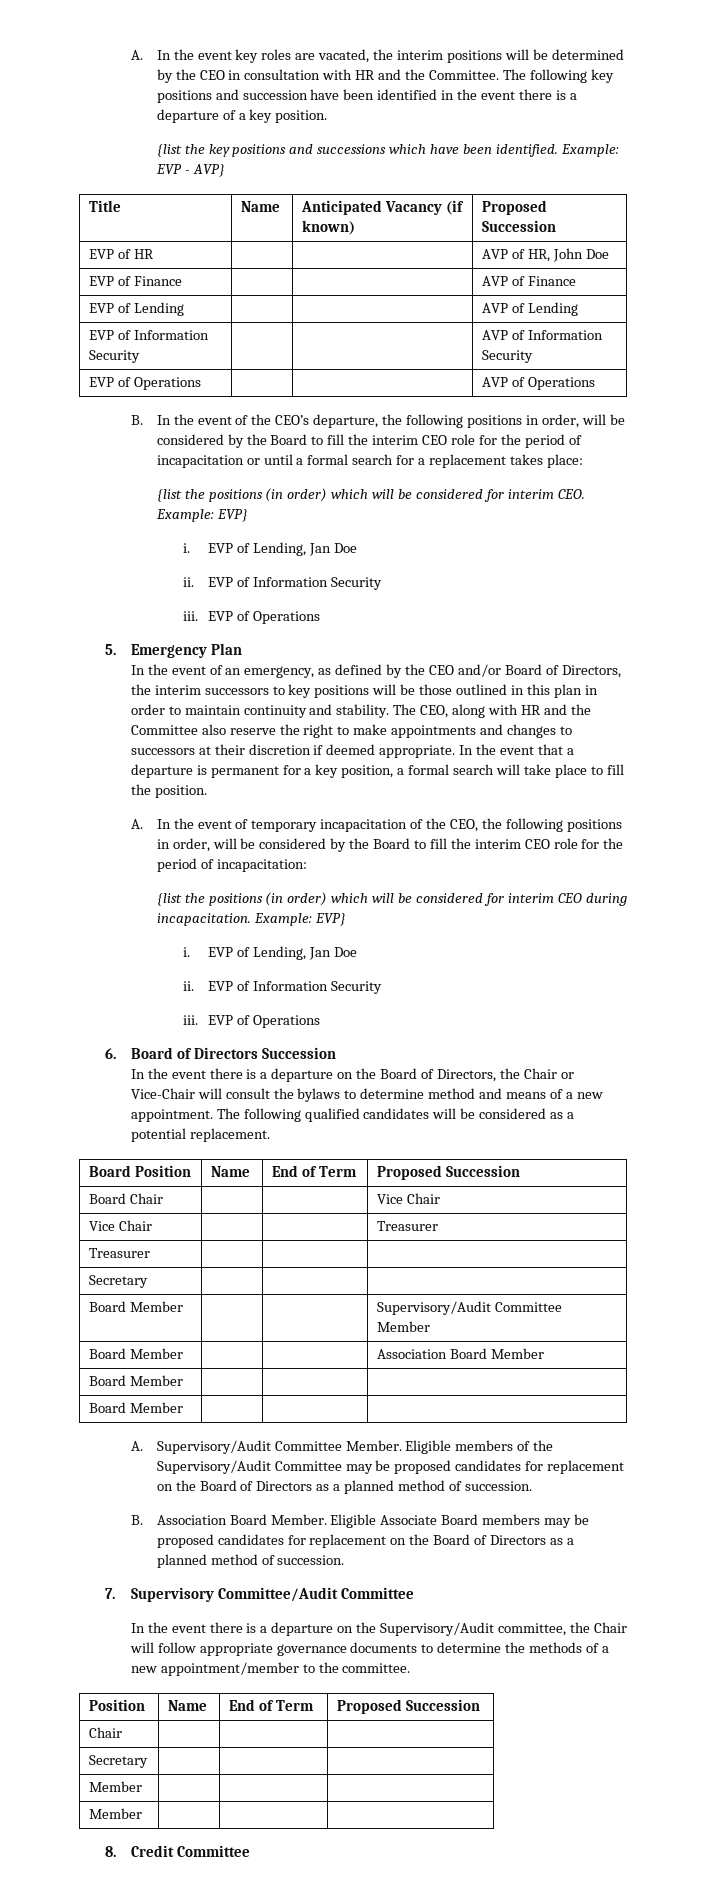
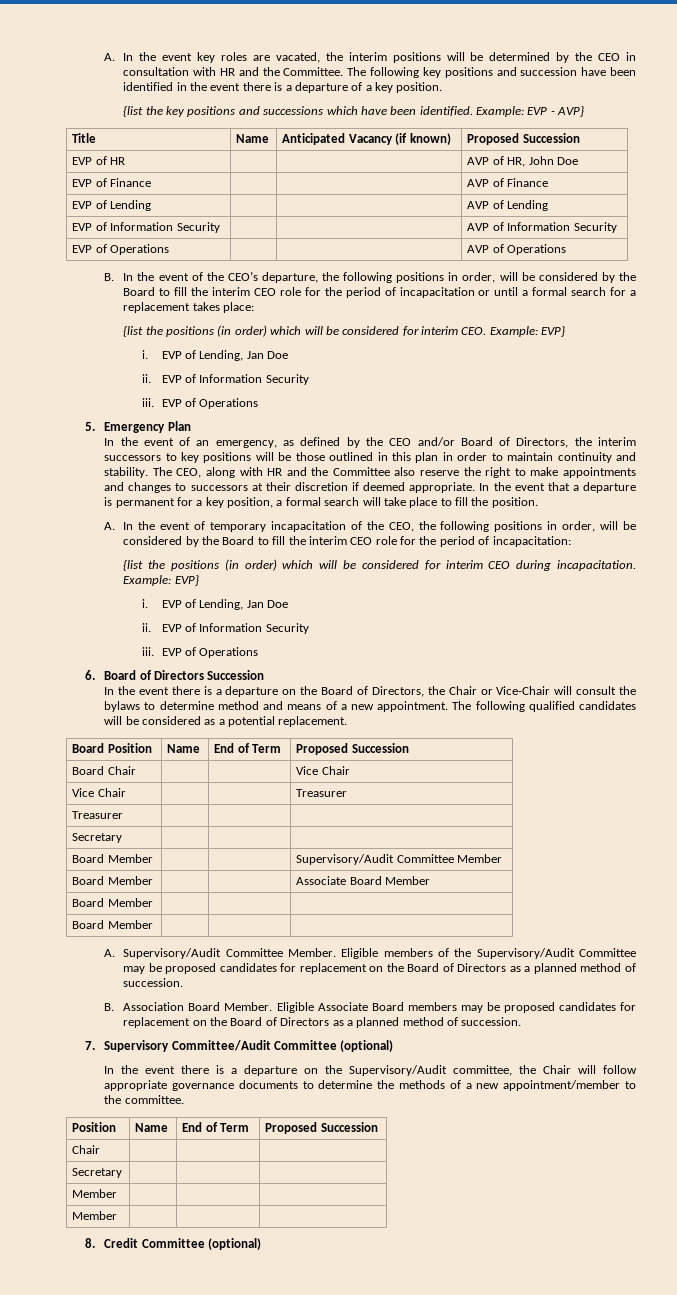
- Board Member | | | Association Board Member
+ Board Member | | | Associate Board Member
- 7. Supervisory Committee/Audit Committee
+ 7. Supervisory Committee/Audit Committee (optional)
- 8. Credit Committee
+ 8. Credit Committee (optional)

